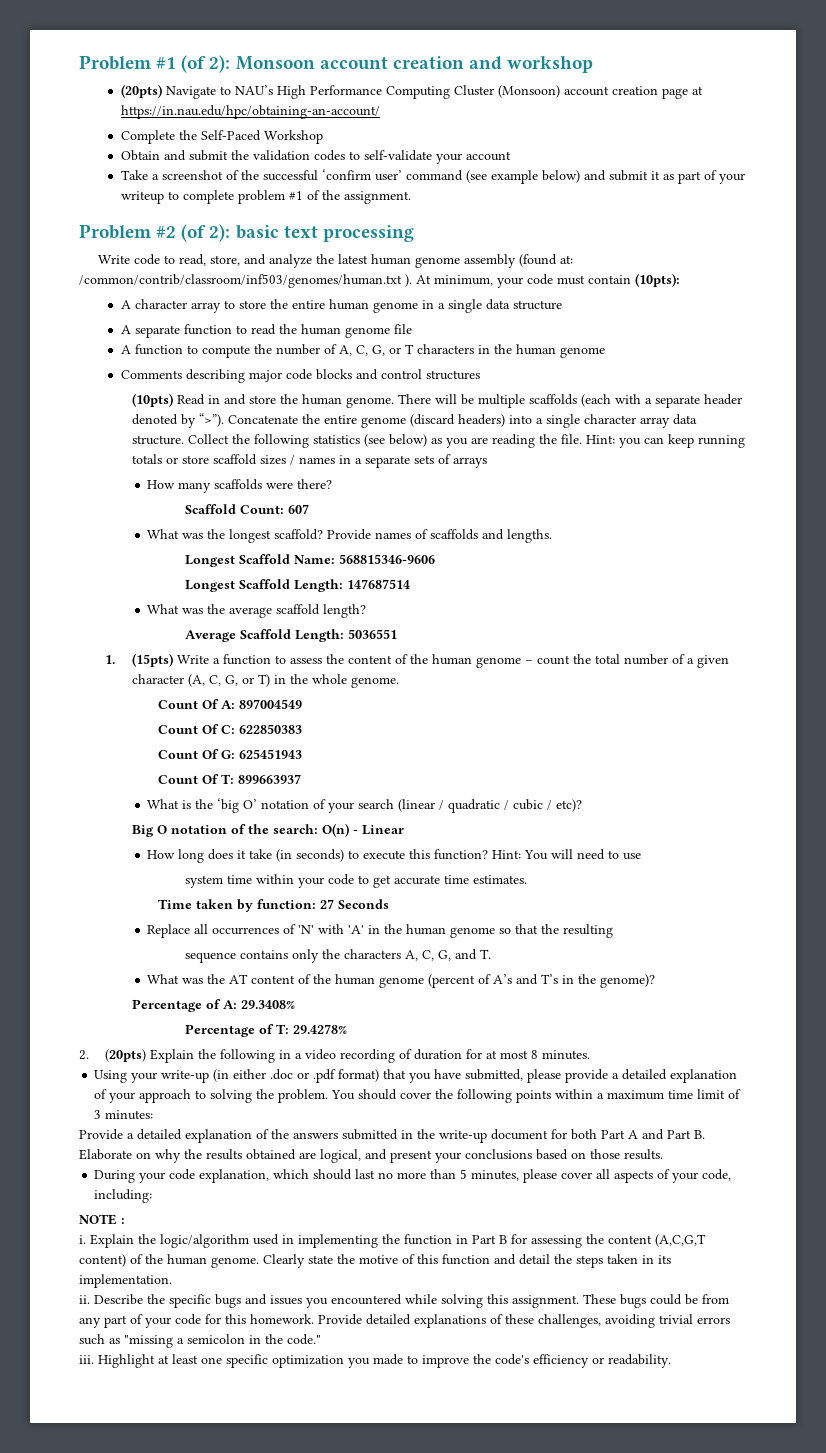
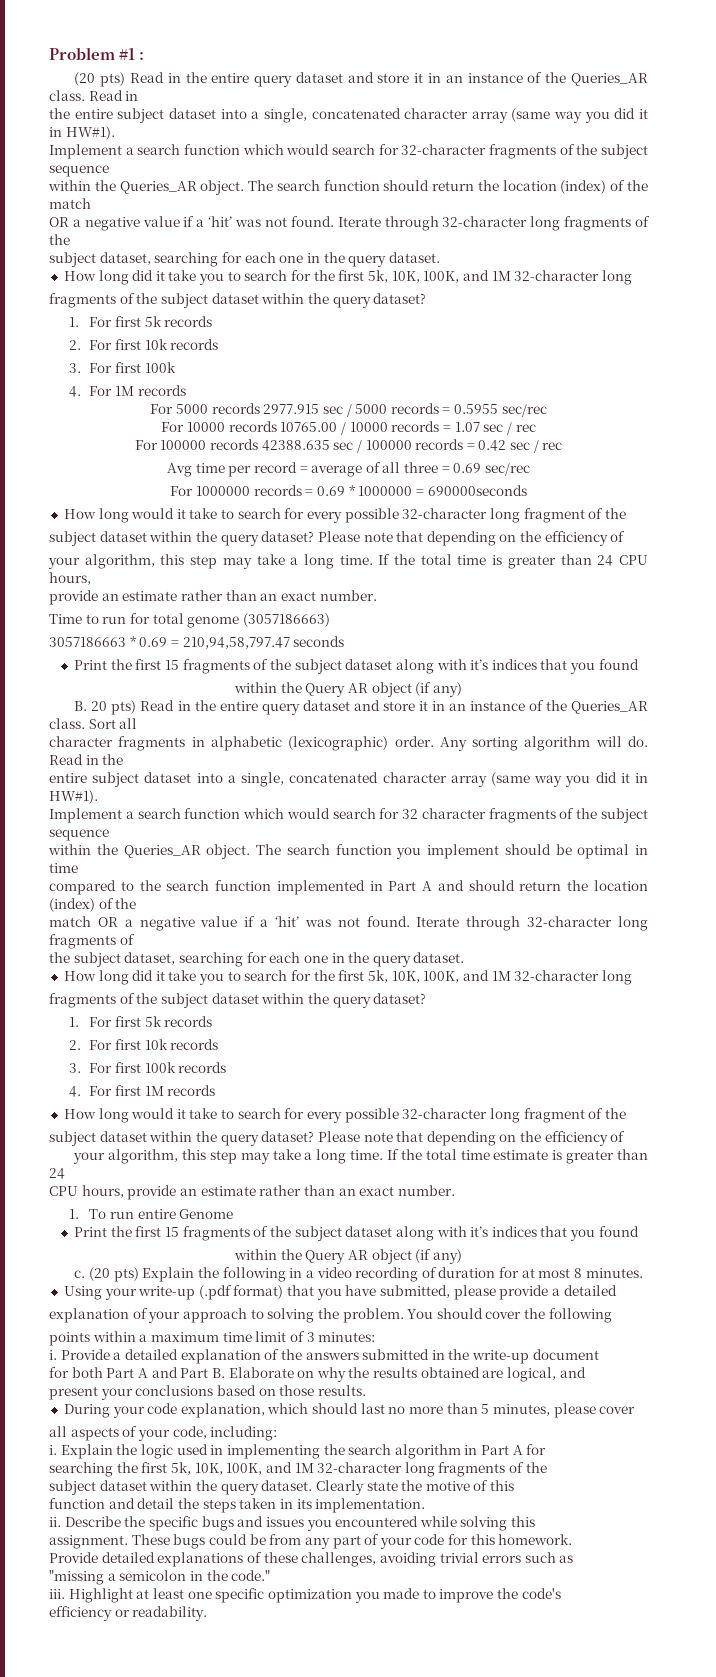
- Problem #1 (of 2): Monsoon account creation and workshop
- (20pts) Navigate to NAU’s High Performance Computing Cluster (Monsoon) account creation page at https://in.nau.edu/hpc/obtaining-an-account/
- Complete the Self-Paced Workshop
- Obtain and submit the validation codes to self-validate your account
- Take a screenshot of the successful ‘confirm user’ command (see example below) and submit it as part of your writeup to complete problem #1 of the assignment.
- Problem #2 (of 2): basic text processing
- Write code to read, store, and analyze the latest human genome assembly (found at: /common/contrib/classroom/inf503/genomes/human.txt ). At minimum, your code must contain (10pts):
- A character array to store the entire human genome in a single data structure
- A separate function to read the human genome file
- A function to compute the number of A, C, G, or T characters in the human genome
- Comments describing major code blocks and control structures
- (10pts) Read in and store the human genome. There will be multiple scaffolds (each with a separate header denoted by “>”). Concatenate the entire genome (discard headers) into a single character array data structure. Collect the following statistics (see below) as you are reading the file. Hint: you can keep running totals or store scaffold sizes / names in a separate sets of arrays
- How many scaffolds were there?
- Scaffold Count: 607
- What was the longest scaffold? Provide names of scaffolds and lengths.
- Longest Scaffold Name: 568815346-9606
- Longest Scaffold Length: 147687514
- What was the average scaffold length?
- Average Scaffold Length: 5036551
- 1. (15pts) Write a function to assess the content of the human genome – count the total number of a given character (A, C, G, or T) in the whole genome.
- Count Of A: 897004549
- Count Of C: 622850383
- Count Of G: 625451943
- Count Of T: 899663937
- What is the ‘big O’ notation of your search (linear / quadratic / cubic / etc)?
- Big O notation of the search: O(n) - Linear
- How long does it take (in seconds) to execute this function? Hint: You will need to use
- system time within your code to get accurate time estimates.
- Time taken by function: 27 Seconds
- Replace all occurrences of 'N' with 'A' in the human genome so that the resulting
- sequence contains only the characters A, C, G, and T.
- What was the AT content of the human genome (percent of A’s and T’s in the genome)?
- Percentage of A: 29.3408%
- Percentage of T: 29.4278%
- 2. (20pts) Explain the following in a video recording of duration for at most 8 minutes.
+ Problem #1 :
+ (20 pts) Read in the entire query dataset and store it in an instance of the Queries_AR class. Read in
+ the entire subject dataset into a single, concatenated character array (same way you did it in HW#1).
+ Implement a search function which would search for 32-character fragments of the subject sequence
+ within the Queries_AR object. The search function should return the location (index) of the match
+ OR a negative value if a ‘hit’ was not found. Iterate through 32-character long fragments of the
+ subject dataset, searching for each one in the query dataset.
+ How long did it take you to search for the first 5k, 10K, 100K, and 1M 32-character long
+ fragments of the subject dataset within the query dataset?
+ 1. For first 5k records
+ 2. For first 10k records
+ 3. For first 100k
+ 4. For 1M records
+ For 5000 records 2977.915 sec / 5000 records = 0.5955 sec/rec
+ For 10000 records 10765.00 / 10000 records = 1.07 sec / rec
+ For 100000 records 42388.635 sec / 100000 records = 0.42 sec / rec
+ Avg time per record = average of all three = 0.69 sec/rec
+ For 1000000 records = 0.69 * 1000000 = 690000seconds
+ How long would it take to search for every possible 32-character long fragment of the
+ subject dataset within the query dataset? Please note that depending on the efficiency of
+ your algorithm, this step may take a long time. If the total time is greater than 24 CPU hours,
+ provide an estimate rather than an exact number.
+ Time to run for total genome (3057186663)
+ 3057186663 * 0.69 = 210,94,58,797.47 seconds
+ Print the first 15 fragments of the subject dataset along with it’s indices that you found
+ within the Query AR object (if any)
+ B. 20 pts) Read in the entire query dataset and store it in an instance of the Queries_AR class. Sort all
+ character fragments in alphabetic (lexicographic) order. Any sorting algorithm will do. Read in the
+ entire subject dataset into a single, concatenated character array (same way you did it in HW#1).
+ Implement a search function which would search for 32 character fragments of the subject sequence
+ within the Queries_AR object. The search function you implement should be optimal in time
+ compared to the search function implemented in Part A and should return the location (index) of the
+ match OR a negative value if a ‘hit’ was not found. Iterate through 32-character long fragments of
+ the subject dataset, searching for each one in the query dataset.
+ How long did it take you to search for the first 5k, 10K, 100K, and 1M 32-character long
+ fragments of the subject dataset within the query dataset?
+ 1. For first 5k records
+ 2. For first 10k records
+ 3. For first 100k records
+ 4. For first 1M records
+ How long would it take to search for every possible 32-character long fragment of the
+ subject dataset within the query dataset? Please note that depending on the efficiency of
+ your algorithm, this step may take a long time. If the total time estimate is greater than 24
+ CPU hours, provide an estimate rather than an exact number.
+ 1. To run entire Genome
+ Print the first 15 fragments of the subject dataset along with it’s indices that you found
+ within the Query AR object (if any)
+ c. (20 pts) Explain the following in a video recording of duration for at most 8 minutes.
- Using your write-up (in either .doc or .pdf format) that you have submitted, please provide a detailed explanation of your approach to solving the problem.
+ Using your write-up (.pdf format) that you have submitted, please provide a detailed
+ explanation of your approach to solving the problem.
- You should cover the following points within a maximum time limit of 3 minutes:
- Provide a detailed explanation of the answers submitted in the write-up document for both Part A and Part B. Elaborate on why the results obtained are logical, and present your conclusions based on those results.
+ You should cover the following
+ points within a maximum time limit of 3 minutes:
+ i. Provide a detailed explanation of the answers submitted in the write-up document
+ for both Part A and Part B. Elaborate on why the results obtained are logical, and
+ present your conclusions based on those results.
- During your code explanation, which should last no more than 5 minutes, please cover all aspects of your code, including:
+ During your code explanation, which should last no more than 5 minutes, please cover
+ all aspects of your code, including:
- NOTE :
- Explain the logic/algorithm used in implementing the function in Part B for assessing the content (A,C,G,T content) of the human genome.
+ Explain the logic used in implementing the search algorithm in Part A for
+ searching the first 5k, 10K, 100K, and 1M 32-character long fragments of the
+ subject dataset within the query dataset.
- Clearly state the motive of this function and detail the steps taken in its implementation.
+ Clearly state the motive of this
+ function and detail the steps taken in its implementation.
- Describe the specific bugs and issues you encountered while solving this assignment.
+ Describe the specific bugs and issues you encountered while solving this
+ assignment.
- These bugs could be from any part of your code for this homework. Provide detailed explanations of these challenges, avoiding trivial errors such as "missing a semicolon in the code."
+ These bugs could be from any part of your code for this homework.
+ Provide detailed explanations of these challenges, avoiding trivial errors such as
+ "missing a semicolon in the code."
- Highlight at least one specific optimization you made to improve the code's efficiency or readability.
+ Highlight at least one specific optimization you made to improve the code's
+ efficiency or readability.

